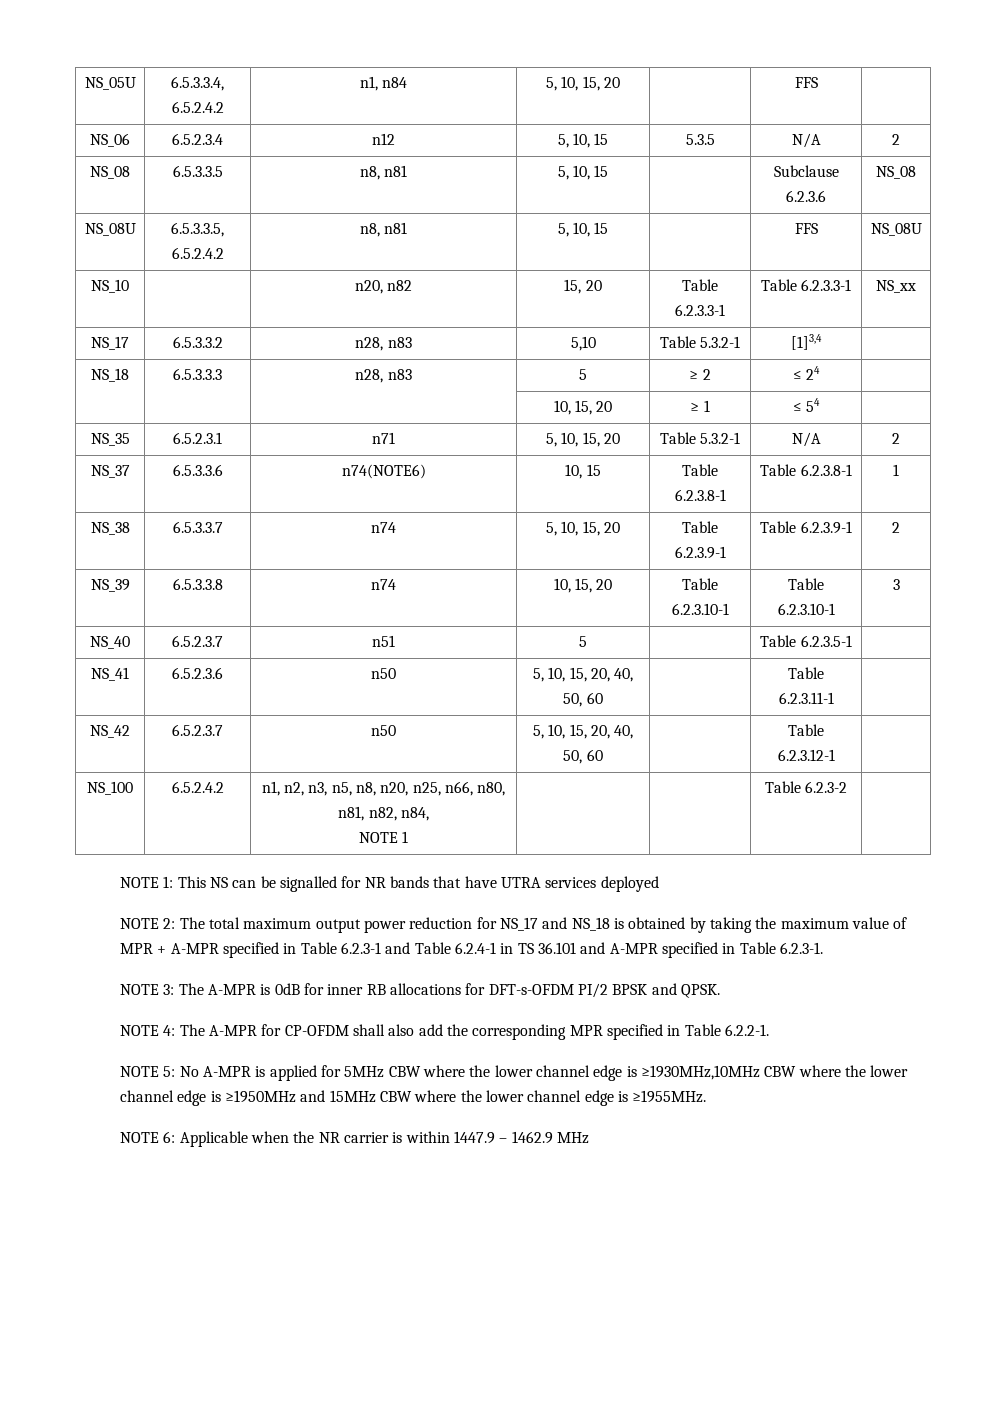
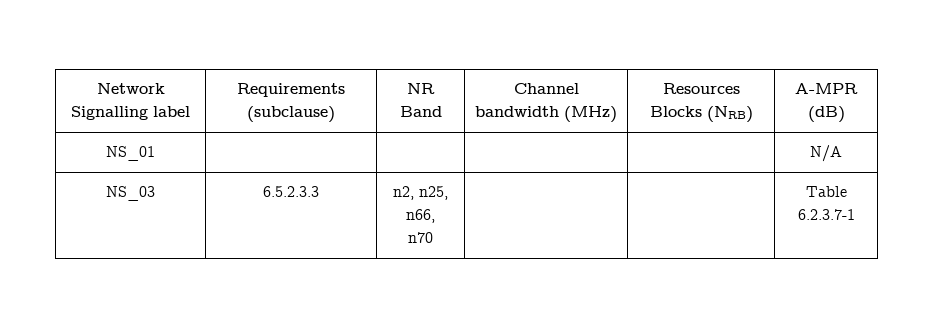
- NS_05U | 6.5.3.3.4, 6.5.2.4.2 | n1, n84 | 5, 10, 15, 20 | | FFS |
- NS_06 | 6.5.2.3.4 | n12 | 5, 10, 15 | 5.3.5 | N/A | 2
- NS_08 | 6.5.3.3.5 | n8, n81 | 5, 10, 15 | | Subclause 6.2.3.6 | NS_08
- NS_08U | 6.5.3.3.5, 6.5.2.4.2 | n8, n81 | 5, 10, 15 | | FFS | NS_08U
- NS_10 | | n20, n82 | 15, 20 | Table 6.2.3.3-1 | Table 6.2.3.3-1 | NS_xx
- NS_17 | 6.5.3.3.2 | n28, n83 | 5,10 | Table 5.3.2-1 | [1]3,4 |
- NS_18 | 6.5.3.3.3 | n28, n83 | 5 | ≥ 2 | ≤ 24 |
- | | | 10, 15, 20 | ≥ 1 | ≤ 54 |
- NS_35 | 6.5.2.3.1 | n71 | 5, 10, 15, 20 | Table 5.3.2-1 | N/A | 2
- NS_37 | 6.5.3.3.6 | n74(NOTE6) | 10, 15 | Table 6.2.3.8-1 | Table 6.2.3.8-1 | 1
- NS_38 | 6.5.3.3.7 | n74 | 5, 10, 15, 20 | Table 6.2.3.9-1 | Table 6.2.3.9-1 | 2
- NS_39 | 6.5.3.3.8 | n74 | 10, 15, 20 | Table 6.2.3.10-1 | Table 6.2.3.10-1 | 3
- NS_40 | 6.5.2.3.7 | n51 | 5 | | Table 6.2.3.5-1 |
- NS_41 | 6.5.2.3.6 | n50 | 5, 10, 15, 20, 40, 50, 60 | | Table 6.2.3.11-1 |
- NS_42 | 6.5.2.3.7 | n50 | 5, 10, 15, 20, 40, 50, 60 | | Table 6.2.3.12-1 |
- NS_100 | 6.5.2.4.2 | n1, n2, n3, n5, n8, n20, n25, n66, n80, n81, n82, n84,
- NOTE 1 | | | Table 6.2.3-2 |
- NOTE 1: This NS can be signalled for NR bands that have UTRA services deployed
- NOTE 2: The total maximum output power reduction for NS_17 and NS_18 is obtained by taking the maximum value of MPR + A-MPR specified in Table 6.2.3-1 and Table 6.2.4-1 in TS 36.101 and A-MPR specified in Table 6.2.3-1.
- NOTE 3: The A-MPR is 0dB for inner RB allocations for DFT-s-OFDM PI/2 BPSK and QPSK.
- NOTE 4: The A-MPR for CP-OFDM shall also add the corresponding MPR specified in Table 6.2.2-1.
- NOTE 5: No A-MPR is applied for 5MHz CBW where the lower channel edge is ≥1930MHz,10MHz CBW where the lower channel edge is ≥1950MHz and 15MHz CBW where the lower channel edge is ≥1955MHz.
- NOTE 6: Applicable when the NR carrier is within 1447.9 – 1462.9 MHz
+ Network Signalling label | Requirements (subclause) | NR Band | Channel bandwidth (MHz) | Resources Blocks (NRB) | A-MPR (dB)
+ NS_01 | | | | | N/A
+ NS_03 | 6.5.2.3.3 | n2, n25, n66,
+ n70 | | | Table 6.2.3.7-1

